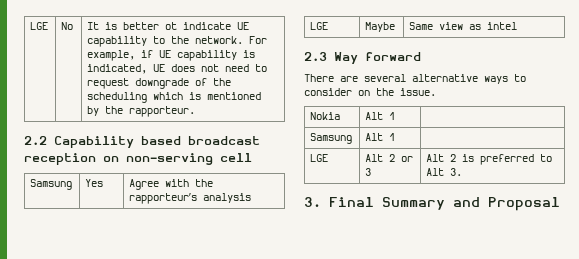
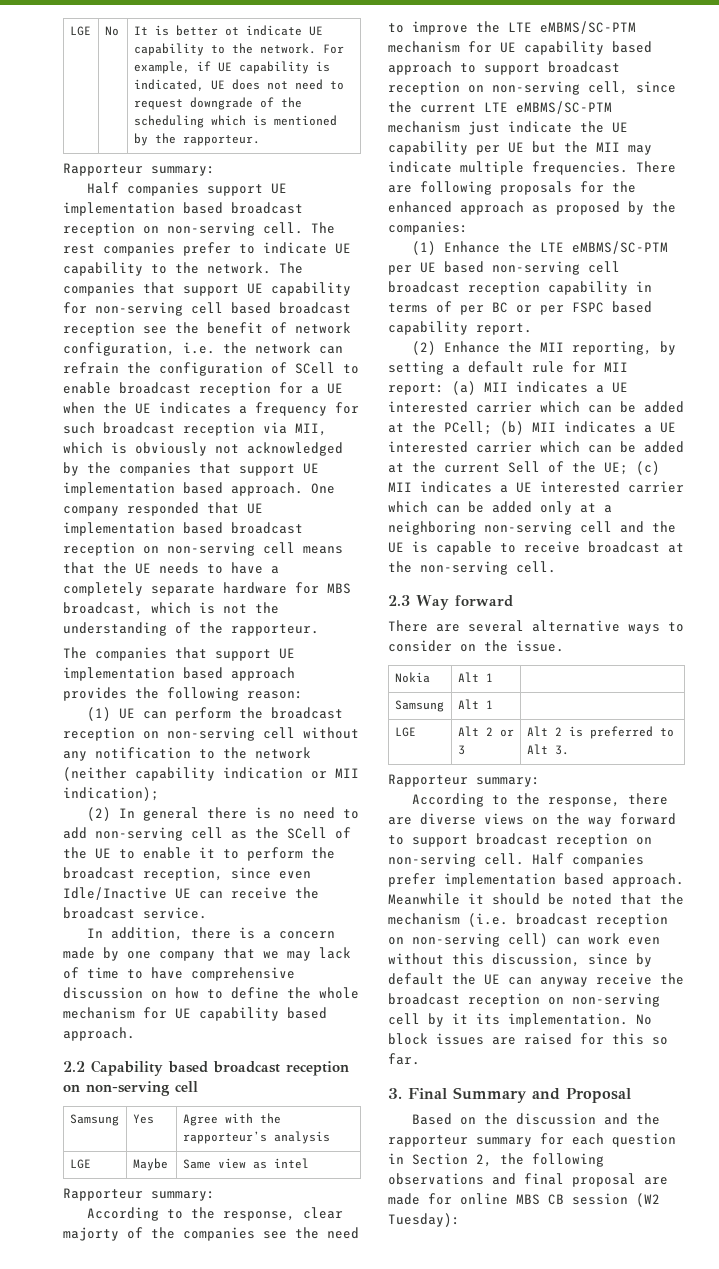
  LGE | No | It is better ot indicate UE capability to the network. For example, if UE capability is indicated, UE does not need to request downgrade of the scheduling which is mentioned by the rapporteur.
+ Rapporteur summary:
+ Half companies support UE implementation based broadcast reception on non-serving cell. The rest companies prefer to indicate UE capability to the network. The companies that support UE capability for non-serving cell based broadcast reception see the benefit of network configuration, i.e. the network can refrain the configuration of SCell to enable broadcast reception for a UE when the UE indicates a frequency for such broadcast reception via MII, which is obviously not acknowledged by the companies that support UE implementation based approach. One company responded that UE implementation based broadcast reception on non-serving cell means that the UE needs to have a completely separate hardware for MBS broadcast, which is not the understanding of the rapporteur.
+ The companies that support UE implementation based approach provides the following reason:
+ (1) UE can perform the broadcast reception on non-serving cell without any notification to the network (neither capability indication or MII indication);
+ (2) In general there is no need to add non-serving cell as the SCell of the UE to enable it to perform the broadcast reception, since even Idle/Inactive UE can receive the broadcast service.
+ In addition, there is a concern made by one company that we may lack of time to have comprehensive discussion on how to define the whole mechanism for UE capability based approach.
  LGE | Maybe | Same view as intel
+ Rapporteur summary:
+ According to the response, clear majorty of the companies see the need to improve the LTE eMBMS/SC-PTM mechanism for UE capability based approach to support broadcast reception on non-serving cell, since the current LTE eMBMS/SC-PTM mechanism just indicate the UE capability per UE but the MII may indicate multiple frequencies. There are following proposals for the enhanced approach as proposed by the companies:
+ (1) Enhance the LTE eMBMS/SC-PTM per UE based non-serving cell broadcast reception capability in terms of per BC or per FSPC based capability report.
+ (2) Enhance the MII reporting, by setting a default rule for MII report: (a) MII indicates a UE interested carrier which can be added at the PCell; (b) MII indicates a UE interested carrier which can be added at the current Sell of the UE; (c) MII indicates a UE interested carrier which can be added only at a neighboring non-serving cell and the UE is capable to receive broadcast at the non-serving cell.
  LGE | Alt 2 or 3 | Alt 2 is preferred to Alt 3.
+ Rapporteur summary:
+ According to the response, there are diverse views on the way forward to support broadcast reception on non-serving cell. Half companies prefer implementation based approach. Meanwhile it should be noted that the mechanism (i.e. broadcast reception on non-serving cell) can work even without this discussion, since by default the UE can anyway receive the broadcast reception on non-serving cell by it its implementation. No block issues are raised for this so far.
+ Based on the discussion and the rapporteur summary for each question in Section 2, the following observations and final proposal are made for online MBS CB session (W2 Tuesday):

